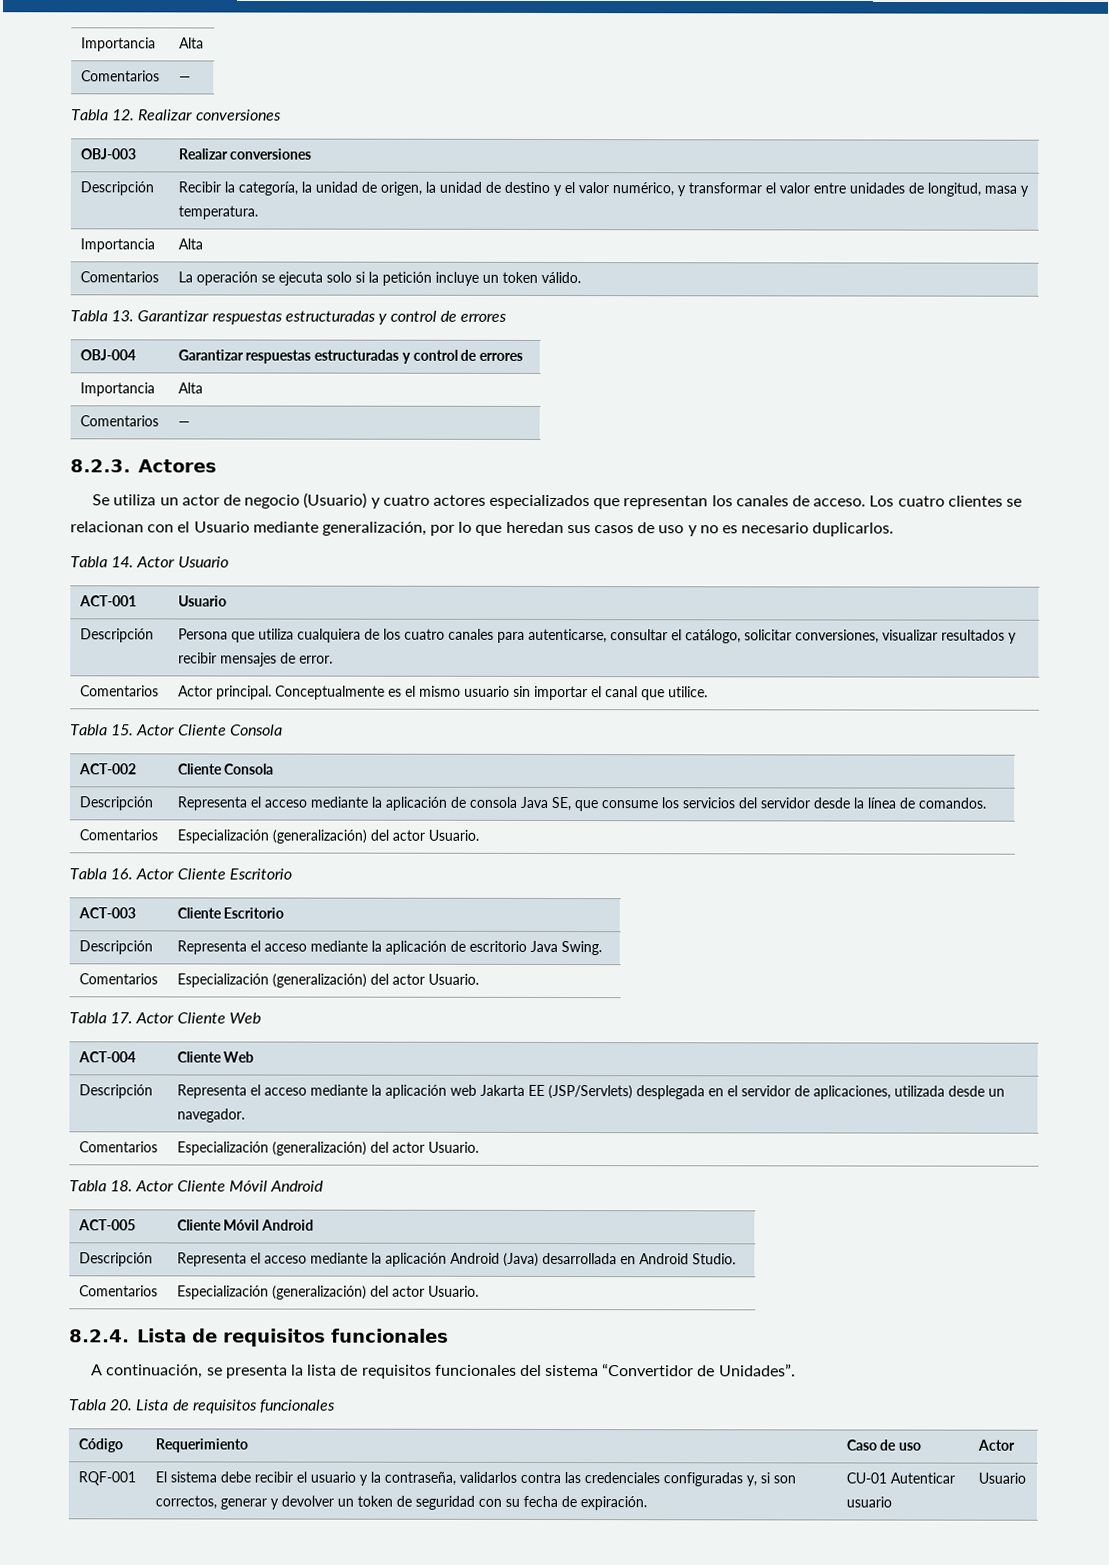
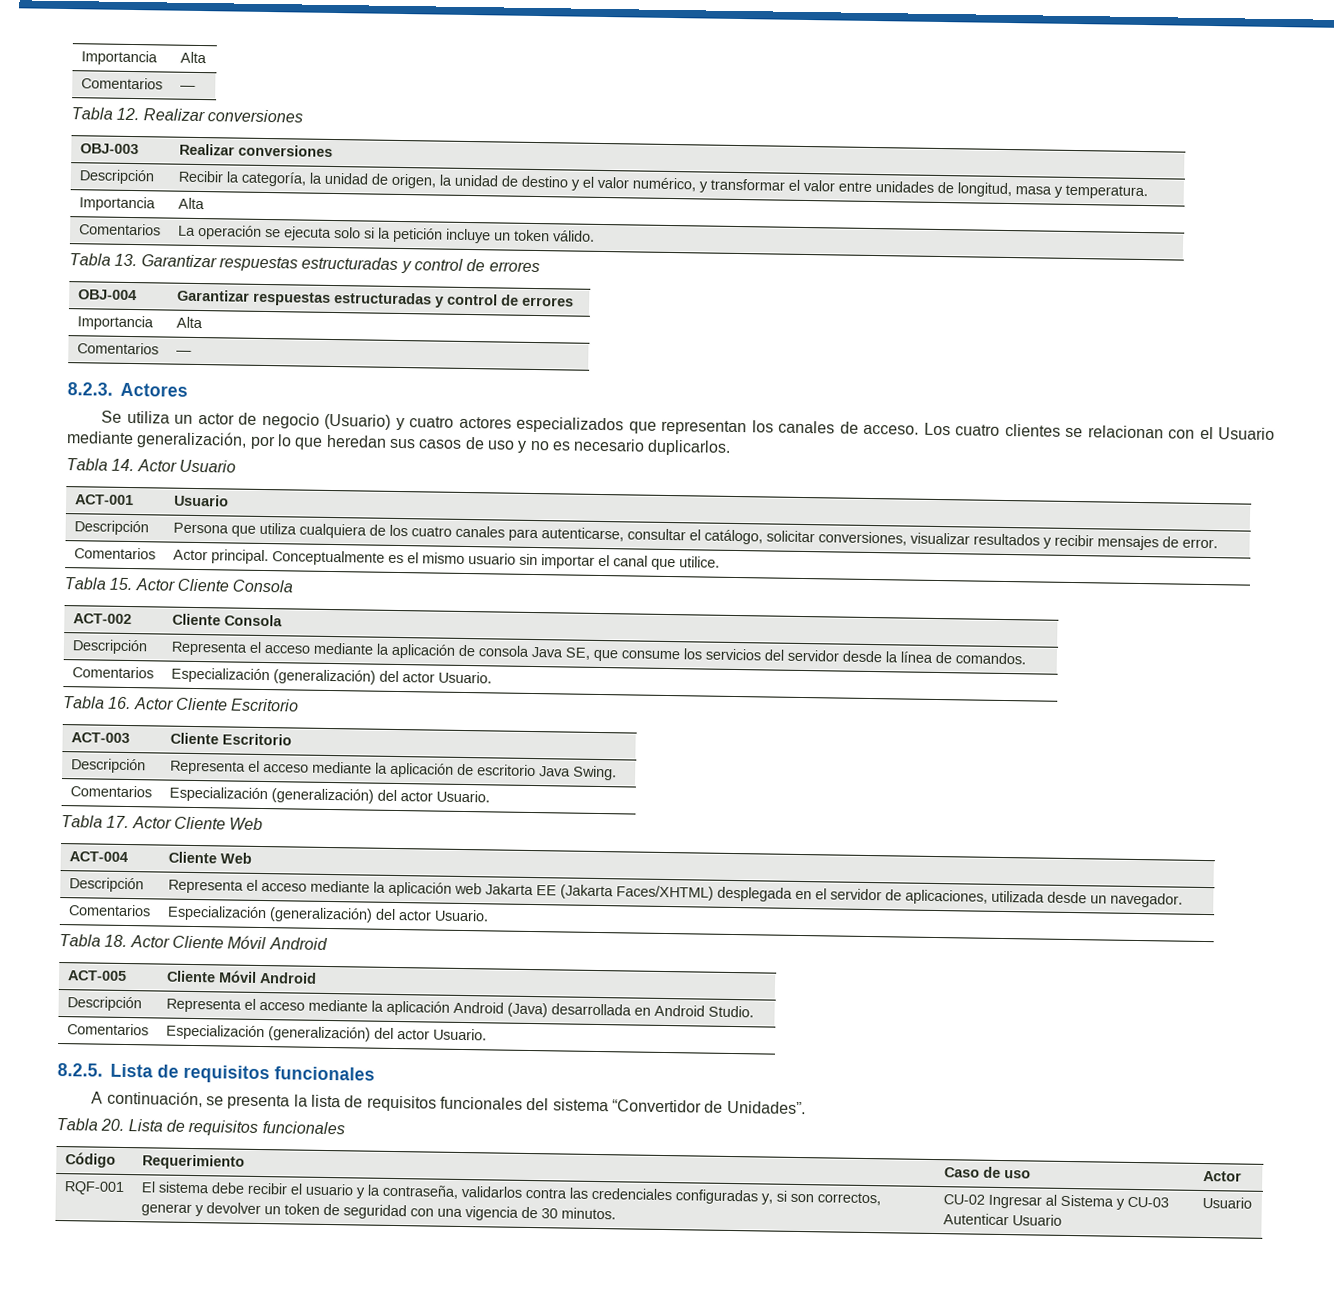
- Descripción | Representa el acceso mediante la aplicación web Jakarta EE (JSP/Servlets) desplegada en el servidor de aplicaciones, utilizada desde un navegador.
+ Descripción | Representa el acceso mediante la aplicación web Jakarta EE (Jakarta Faces/XHTML) desplegada en el servidor de aplicaciones, utilizada desde un navegador.
- 8.2.4. Lista de requisitos funcionales
+ 8.2.5. Lista de requisitos funcionales
- El sistema debe recibir el usuario y la contraseña, validarlos contra las credenciales configuradas y, si son correctos, generar y devolver un token de seguridad con su fecha de expiración. | CU-01 Autenticar usuario
+ El sistema debe recibir el usuario y la contraseña, validarlos contra las credenciales configuradas y, si son correctos, generar y devolver un token de seguridad con una vigencia de 30 minutos. | CU-02 Ingresar al Sistema y CU-03 Autenticar Usuario

